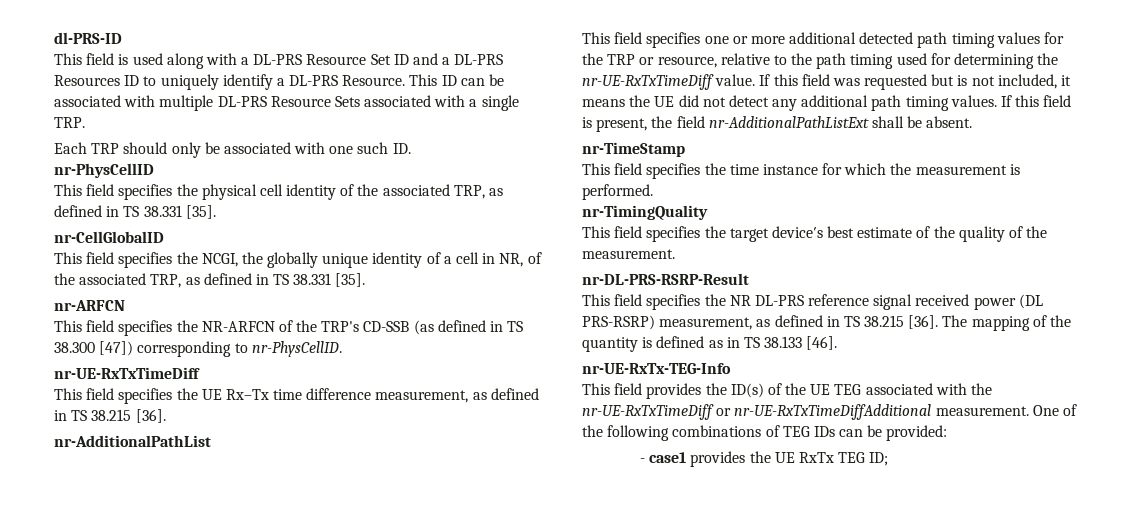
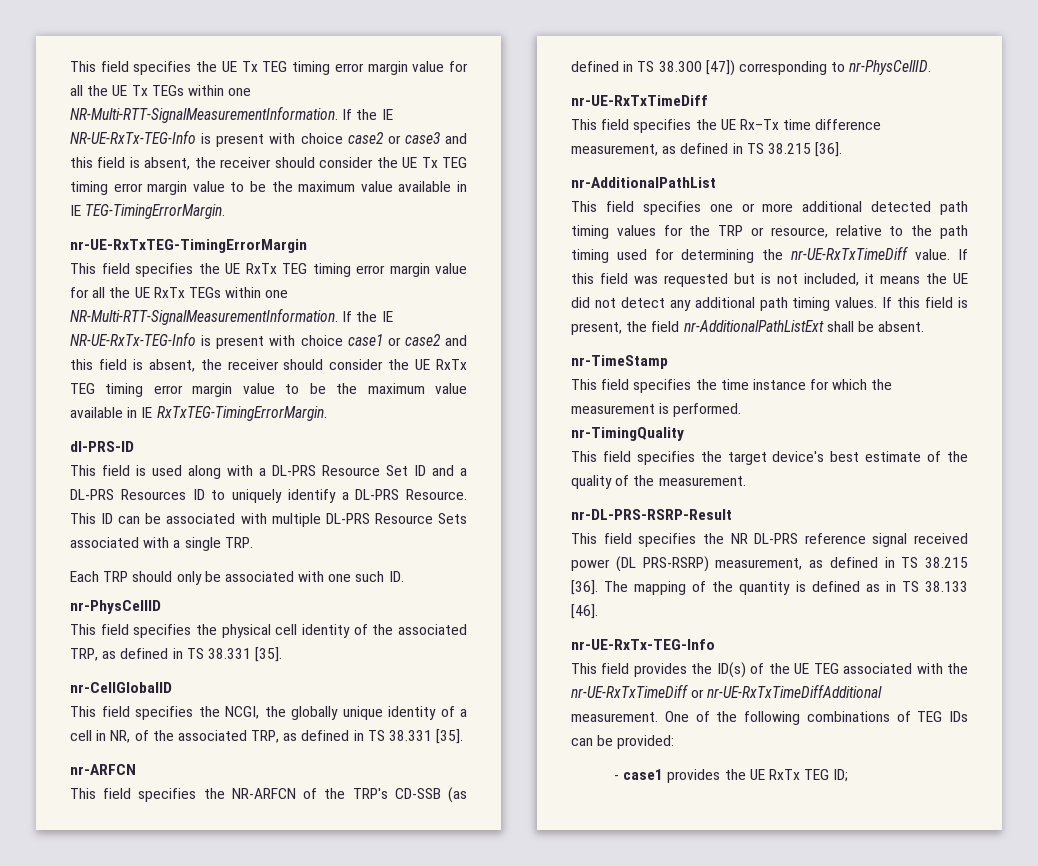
+ This field specifies the UE Tx TEG timing error margin value for all the UE Tx TEGs within one NR-Multi-RTT-SignalMeasurementInformation. If the IE NR-UE-RxTx-TEG-Info is present with choice case2 or case3 and this field is absent, the receiver should consider the UE Tx TEG timing error margin value to be the maximum value available in IE TEG-TimingErrorMargin.
+ nr-UE-RxTxTEG-TimingErrorMargin
+ This field specifies the UE RxTx TEG timing error margin value for all the UE RxTx TEGs within one NR-Multi-RTT-SignalMeasurementInformation. If the IE NR-UE-RxTx-TEG-Info is present with choice case1 or case2 and this field is absent, the receiver should consider the UE RxTx TEG timing error margin value to be the maximum value available in IE RxTxTEG-TimingErrorMargin.

